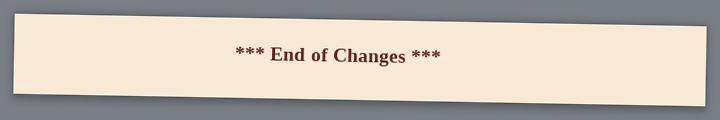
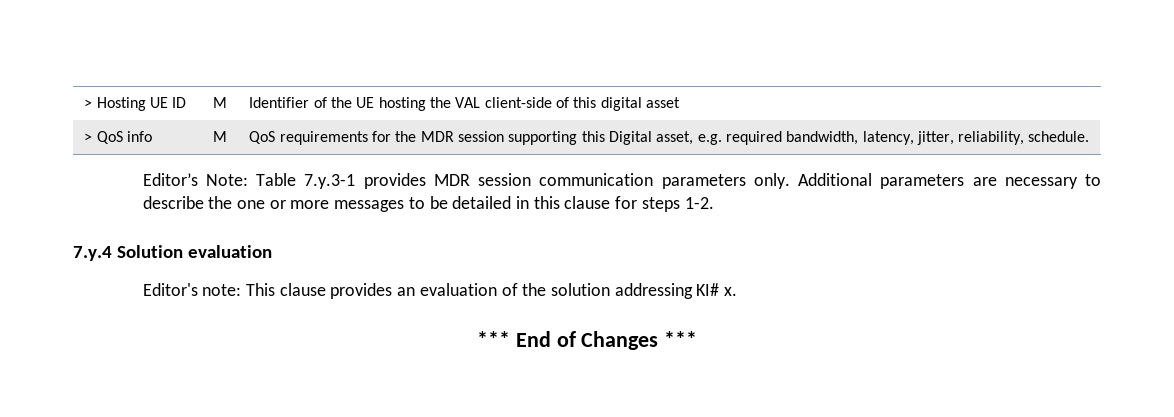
+ > Hosting UE ID | M | Identifier of the UE hosting the VAL client-side of this digital asset
+ > QoS info | M | QoS requirements for the MDR session supporting this Digital asset, e.g. required bandwidth, latency, jitter, reliability, schedule.
+ Editor’s Note: Table 7.y.3-1 provides MDR session communication parameters only. Additional parameters are necessary to describe the one or more messages to be detailed in this clause for steps 1-2.
+ 7.y.4 Solution evaluation
+ Editor's note: This clause provides an evaluation of the solution addressing KI# x.

